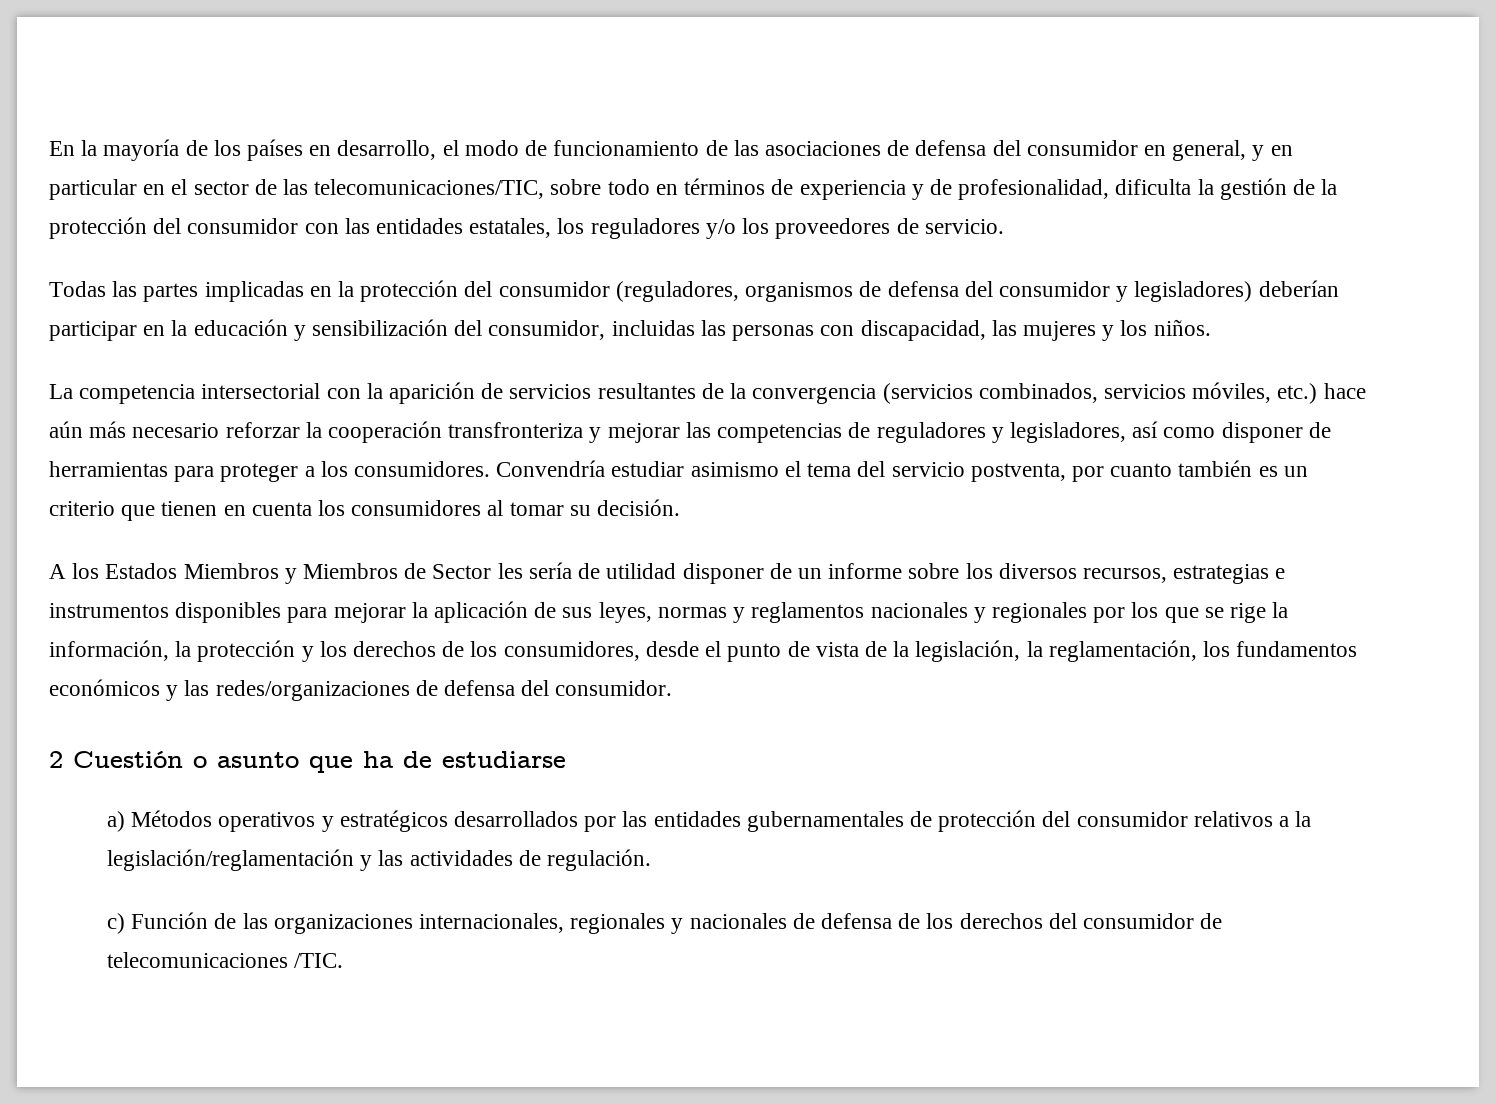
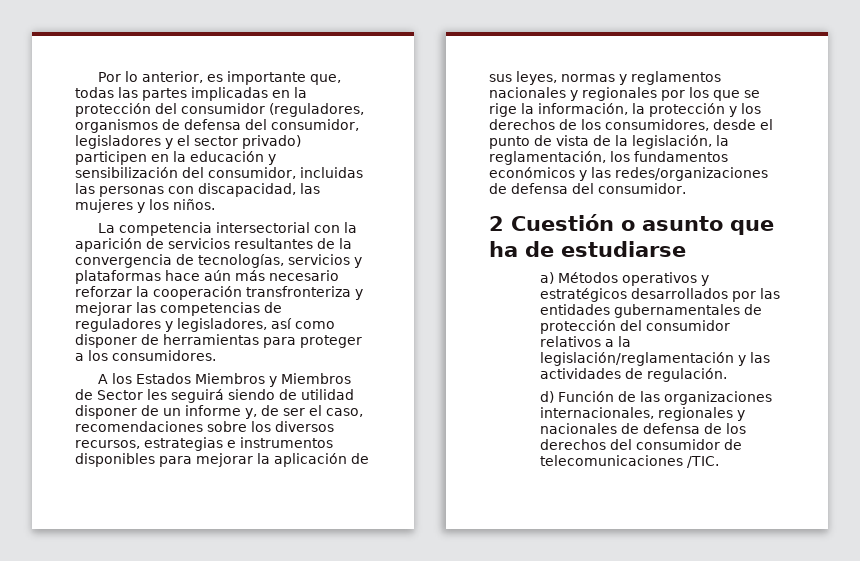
- En la mayoría de los países en desarrollo, el modo de funcionamiento de las asociaciones de defensa del consumidor en general, y en particular en el sector de las telecomunicaciones/TIC, sobre todo en términos de experiencia y de profesionalidad, dificulta la gestión de la protección del consumidor con las entidades estatales, los reguladores y/o los proveedores de servicio.
- Todas las partes implicadas en la protección del consumidor (reguladores, organismos de defensa del consumidor y legisladores) deberían participar en la educación y sensibilización del consumidor, incluidas las personas con discapacidad, las mujeres y los niños.
+ Por lo anterior, es importante que, todas las partes implicadas en la protección del consumidor (reguladores, organismos de defensa del consumidor, legisladores y el sector privado) participen en la educación y sensibilización del consumidor, incluidas las personas con discapacidad, las mujeres y los niños.
- La competencia intersectorial con la aparición de servicios resultantes de la convergencia (servicios combinados, servicios móviles, etc.) hace aún más necesario reforzar la cooperación transfronteriza y mejorar las competencias de reguladores y legisladores, así como disponer de herramientas para proteger a los consumidores. Convendría estudiar asimismo el tema del servicio postventa, por cuanto también es un criterio que tienen en cuenta los consumidores al tomar su decisión.
+ La competencia intersectorial con la aparición de servicios resultantes de la convergencia de tecnologías, servicios y plataformas hace aún más necesario reforzar la cooperación transfronteriza y mejorar las competencias de reguladores y legisladores, así como disponer de herramientas para proteger a los consumidores.
- A los Estados Miembros y Miembros de Sector les sería de utilidad disponer de un informe sobre los diversos recursos, estrategias e instrumentos disponibles para mejorar la aplicación de sus leyes, normas y reglamentos nacionales y regionales por los que se rige la información, la protección y los derechos de los consumidores, desde el punto de vista de la legislación, la reglamentación, los fundamentos económicos y las redes/organizaciones de defensa del consumidor.
+ A los Estados Miembros y Miembros de Sector les seguirá siendo de utilidad disponer de un informe y, de ser el caso, recomendaciones sobre los diversos recursos, estrategias e instrumentos disponibles para mejorar la aplicación de sus leyes, normas y reglamentos nacionales y regionales por los que se rige la información, la protección y los derechos de los consumidores, desde el punto de vista de la legislación, la reglamentación, los fundamentos económicos y las redes/organizaciones de defensa del consumidor.
- c) Función de las organizaciones internacionales, regionales y nacionales de defensa de los derechos del consumidor de telecomunicaciones /TIC.
+ d) Función de las organizaciones internacionales, regionales y nacionales de defensa de los derechos del consumidor de telecomunicaciones /TIC.

